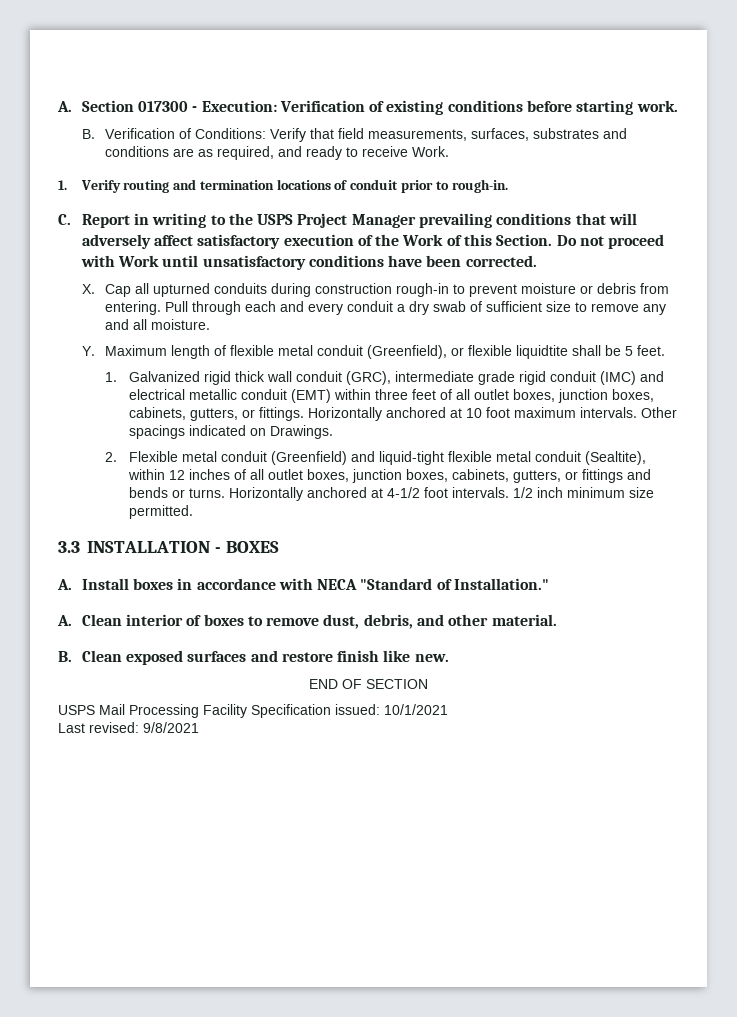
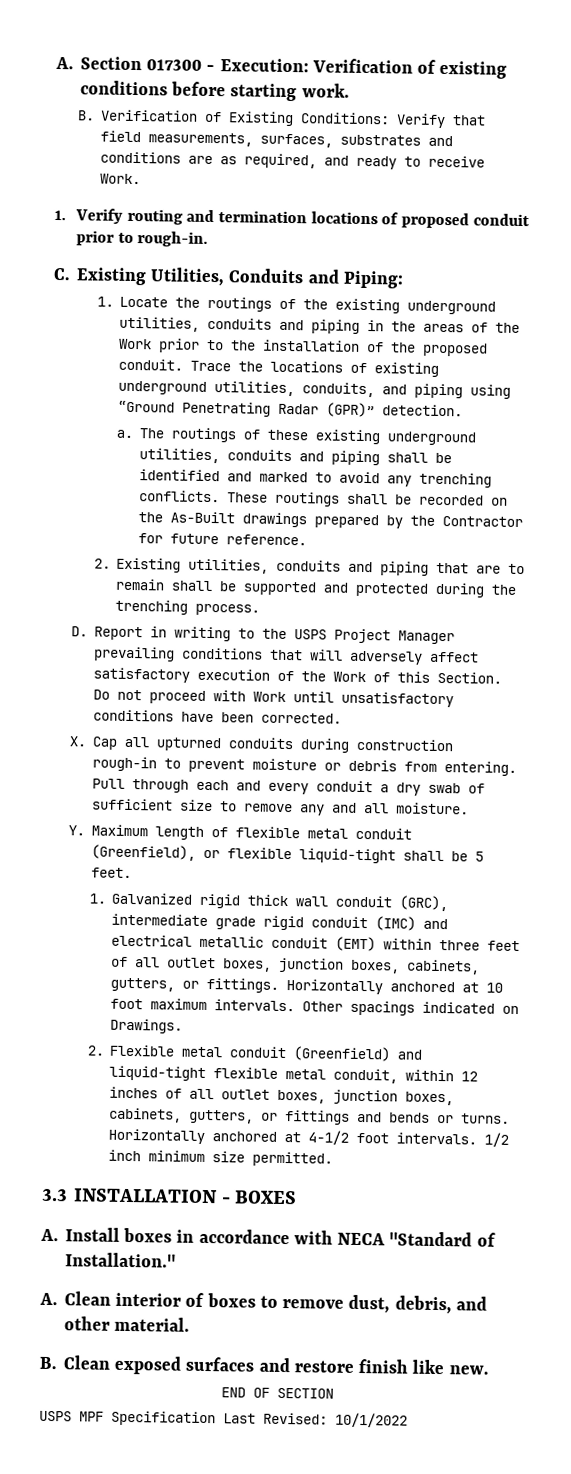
- B. Verification of Conditions: Verify that field measurements, surfaces, substrates and conditions are as required, and ready to receive Work.
+ B. Verification of Existing Conditions: Verify that field measurements, surfaces, substrates and conditions are as required, and ready to receive Work.
- 1. Verify routing and termination locations of conduit prior to rough-in.
+ 1. Verify routing and termination locations of proposed conduit prior to rough-in.
- C. Report in writing to the USPS Project Manager prevailing conditions that will adversely affect satisfactory execution of the Work of this Section.
+ C. Existing Utilities, Conduits and Piping:
+ 1. Locate the routings of the existing underground utilities, conduits and piping in the areas of the Work prior to the installation of the proposed conduit. Trace the locations of existing underground utilities, conduits, and piping using “Ground Penetrating Radar (GPR)” detection.
+ a. The routings of these existing underground utilities, conduits and piping shall be identified and marked to avoid any trenching conflicts. These routings shall be recorded on the As-Built drawings prepared by the Contractor for future reference.
+ 2. Existing utilities, conduits and piping that are to remain shall be supported and protected during the trenching process.
+ D. Report in writing to the USPS Project Manager prevailing conditions that will adversely affect satisfactory execution of the Work of this Section.
- Y. Maximum length of flexible metal conduit (Greenfield), or flexible liquidtite shall be 5 feet.
+ Y. Maximum length of flexible metal conduit (Greenfield), or flexible liquid-tight shall be 5 feet.
- 2. Flexible metal conduit (Greenfield) and liquid-tight flexible metal conduit (Sealtite), within 12 inches of all outlet boxes, junction boxes, cabinets, gutters, or fittings and bends or turns.
+ 2. Flexible metal conduit (Greenfield) and liquid-tight flexible metal conduit, within 12 inches of all outlet boxes, junction boxes, cabinets, gutters, or fittings and bends or turns.
- USPS Mail Processing Facility Specification issued: 10/1/2021
- Last revised: 9/8/2021
+ USPS MPF Specification Last Revised: 10/1/2022

